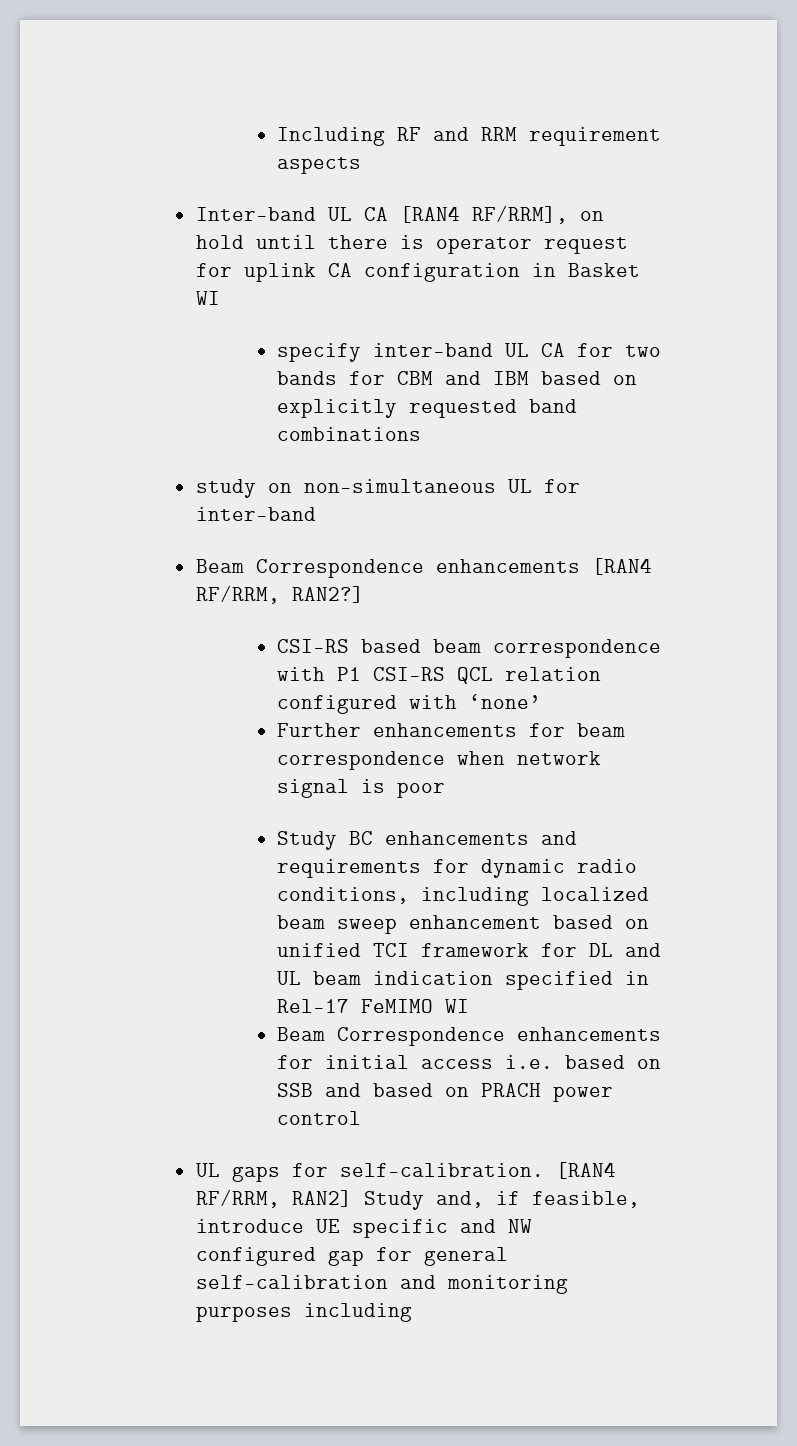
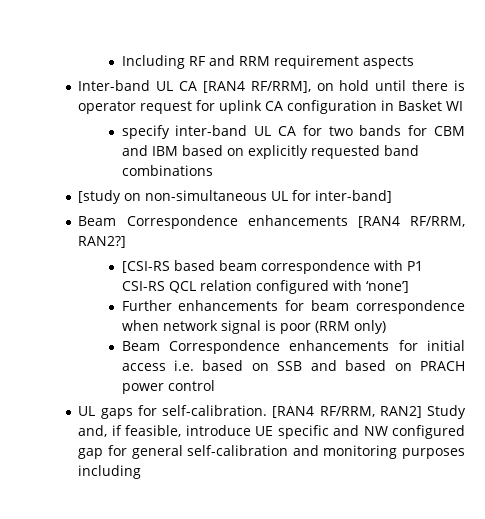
- study on non-simultaneous UL for inter-band
+ [study on non-simultaneous UL for inter-band]
- CSI-RS based beam correspondence with P1 CSI-RS QCL relation configured with ‘none’
+ [CSI-RS based beam correspondence with P1 CSI-RS QCL relation configured with ‘none’]
- Further enhancements for beam correspondence when network signal is poor
- Study BC enhancements and requirements for dynamic radio conditions, including localized beam sweep enhancement based on unified TCI framework for DL and UL beam indication specified in Rel-17 FeMIMO WI
+ Further enhancements for beam correspondence when network signal is poor (RRM only)

